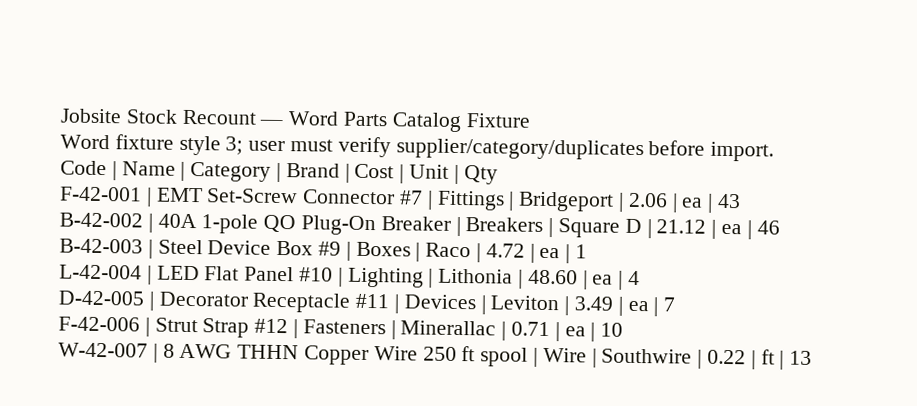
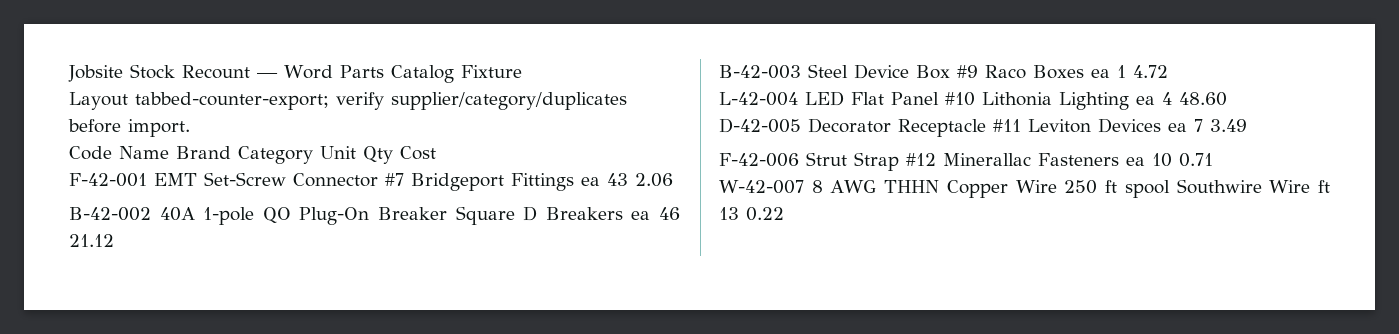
- Word fixture style 3; user must verify supplier/category/duplicates before import.
+ Layout tabbed-counter-export; verify supplier/category/duplicates before import.
- Code | Name | Category | Brand | Cost | Unit | Qty
+ Code Name Brand Category Unit Qty Cost
- F-42-001 | EMT Set-Screw Connector #7 | Fittings | Bridgeport | 2.06 | ea | 43
+ F-42-001 EMT Set-Screw Connector #7 Bridgeport Fittings ea 43 2.06
- B-42-002 | 40A 1-pole QO Plug-On Breaker | Breakers | Square D | 21.12 | ea | 46
+ B-42-002 40A 1-pole QO Plug-On Breaker Square D Breakers ea 46 21.12
- B-42-003 | Steel Device Box #9 | Boxes | Raco | 4.72 | ea | 1
+ B-42-003 Steel Device Box #9 Raco Boxes ea 1 4.72
- L-42-004 | LED Flat Panel #10 | Lighting | Lithonia | 48.60 | ea | 4
+ L-42-004 LED Flat Panel #10 Lithonia Lighting ea 4 48.60
- D-42-005 | Decorator Receptacle #11 | Devices | Leviton | 3.49 | ea | 7
+ D-42-005 Decorator Receptacle #11 Leviton Devices ea 7 3.49
- F-42-006 | Strut Strap #12 | Fasteners | Minerallac | 0.71 | ea | 10
+ F-42-006 Strut Strap #12 Minerallac Fasteners ea 10 0.71
- W-42-007 | 8 AWG THHN Copper Wire 250 ft spool | Wire | Southwire | 0.22 | ft | 13
+ W-42-007 8 AWG THHN Copper Wire 250 ft spool Southwire Wire ft 13 0.22

